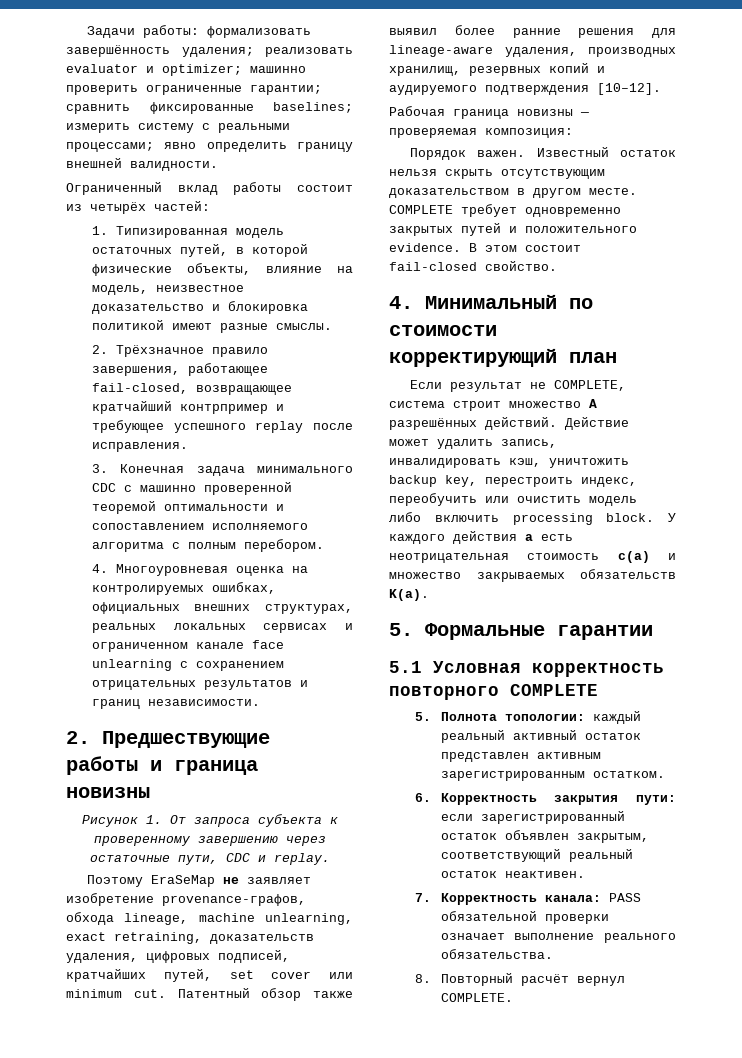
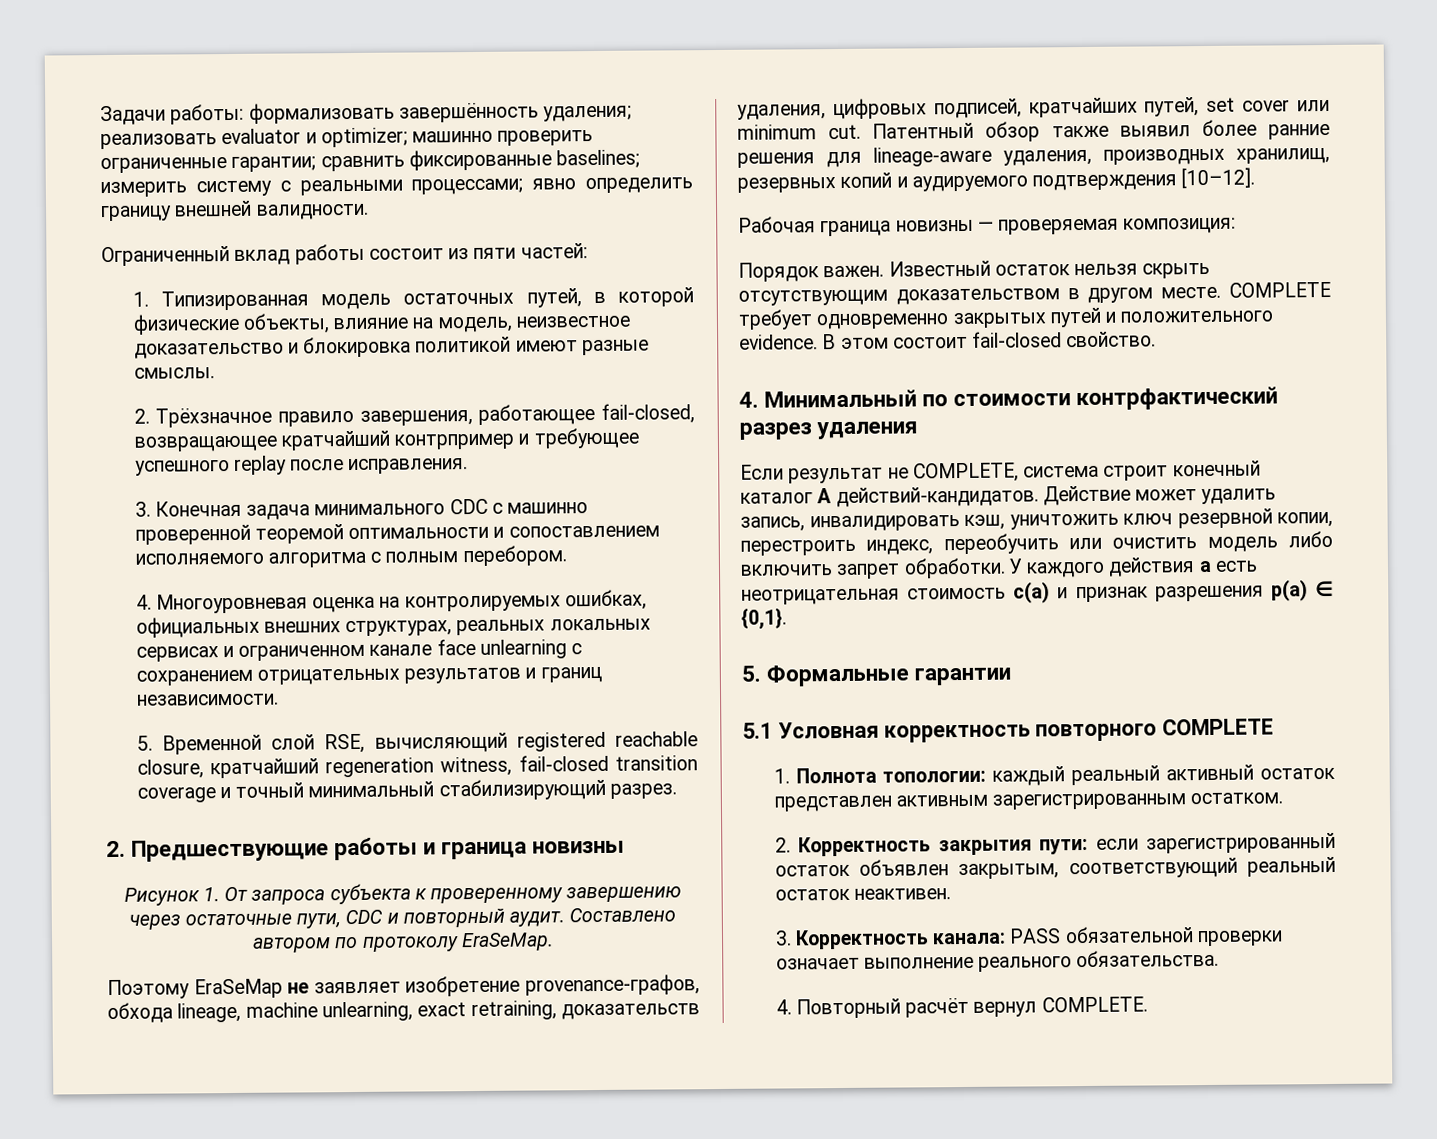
- Ограниченный вклад работы состоит из четырёх частей:
+ Ограниченный вклад работы состоит из пяти частей:
+ 5. Временной слой RSE, вычисляющий registered reachable closure, кратчайший regeneration witness, fail-closed transition coverage и точный минимальный стабилизирующий разрез.
- Рисунок 1. От запроса субъекта к проверенному завершению через остаточные пути, CDC и replay.
+ Рисунок 1. От запроса субъекта к проверенному завершению через остаточные пути, CDC и повторный аудит. Составлено автором по протоколу EraSeMap.
- 4. Минимальный по стоимости корректирующий план
+ 4. Минимальный по стоимости контрфактический разрез удаления
- Если результат не COMPLETE, система строит множество A разрешённых действий.
+ Если результат не COMPLETE, система строит конечный каталог A действий-кандидатов.
- Действие может удалить запись, инвалидировать кэш, уничтожить backup key, перестроить индекс, переобучить или очистить модель либо включить processing block.
+ Действие может удалить запись, инвалидировать кэш, уничтожить ключ резервной копии, перестроить индекс, переобучить или очистить модель либо включить запрет обработки.
- У каждого действия a есть неотрицательная стоимость c(a) и множество закрываемых обязательств K(a).
+ У каждого действия a есть неотрицательная стоимость c(a) и признак разрешения p(a) ∈ {0,1}.
- 5. Полнота топологии: каждый реальный активный остаток представлен активным зарегистрированным остатком.
+ 1. Полнота топологии: каждый реальный активный остаток представлен активным зарегистрированным остатком.
- 6. Корректность закрытия пути: если зарегистрированный остаток объявлен закрытым, соответствующий реальный остаток неактивен.
+ 2. Корректность закрытия пути: если зарегистрированный остаток объявлен закрытым, соответствующий реальный остаток неактивен.
- 7. Корректность канала: PASS обязательной проверки означает выполнение реального обязательства.
+ 3. Корректность канала: PASS обязательной проверки означает выполнение реального обязательства.
- 8. Повторный расчёт вернул COMPLETE.
+ 4. Повторный расчёт вернул COMPLETE.

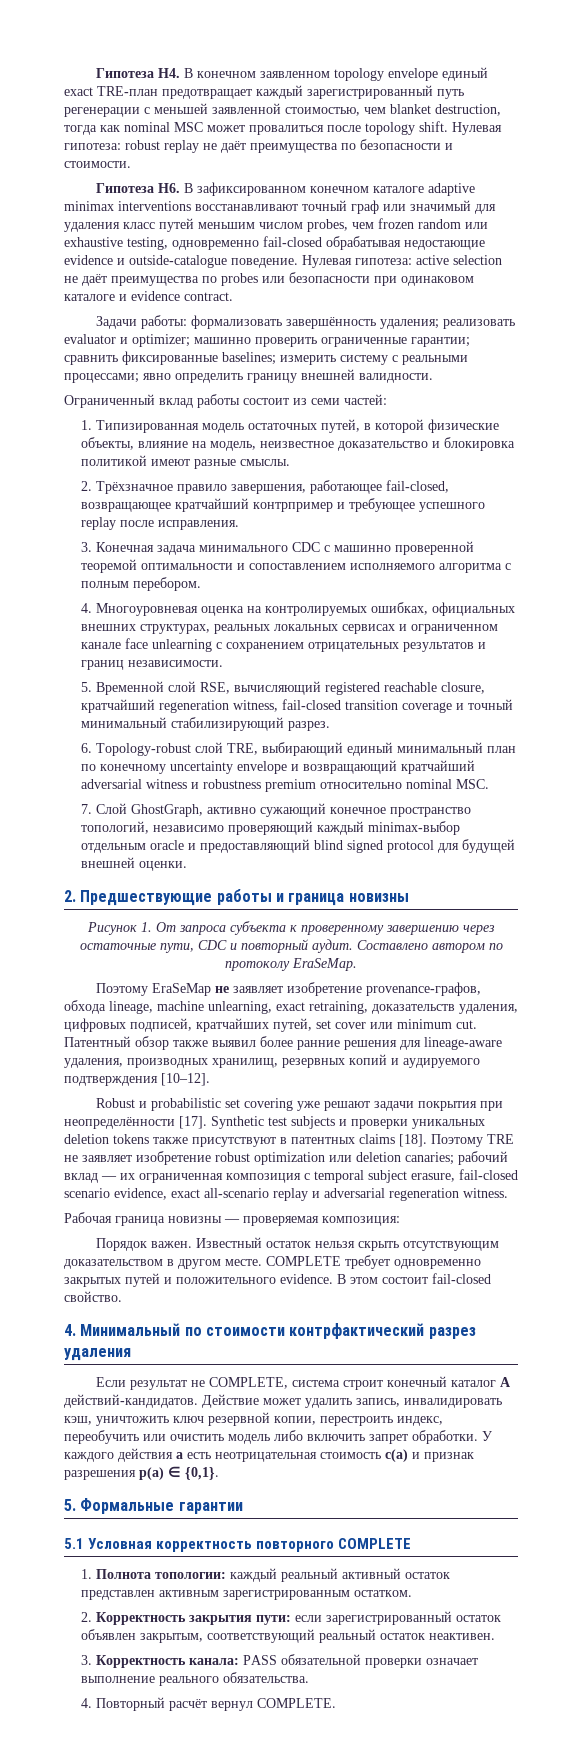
+ Гипотеза H4. В конечном заявленном topology envelope единый exact TRE-план предотвращает каждый зарегистрированный путь регенерации с меньшей заявленной стоимостью, чем blanket destruction, тогда как nominal MSC может провалиться после topology shift. Нулевая гипотеза: robust replay не даёт преимущества по безопасности и стоимости.
+ Гипотеза H6. В зафиксированном конечном каталоге adaptive minimax interventions восстанавливают точный граф или значимый для удаления класс путей меньшим числом probes, чем frozen random или exhaustive testing, одновременно fail-closed обрабатывая недостающие evidence и outside-catalogue поведение. Нулевая гипотеза: active selection не даёт преимущества по probes или безопасности при одинаковом каталоге и evidence contract.
- Ограниченный вклад работы состоит из пяти частей:
+ Ограниченный вклад работы состоит из семи частей:
+ 6. Topology-robust слой TRE, выбирающий единый минимальный план по конечному uncertainty envelope и возвращающий кратчайший adversarial witness и robustness premium относительно nominal MSC.
+ 7. Слой GhostGraph, активно сужающий конечное пространство топологий, независимо проверяющий каждый minimax-выбор отдельным oracle и предоставляющий blind signed protocol для будущей внешней оценки.
+ Robust и probabilistic set covering уже решают задачи покрытия при неопределённости [17]. Synthetic test subjects и проверки уникальных deletion tokens также присутствуют в патентных claims [18]. Поэтому TRE не заявляет изобретение robust optimization или deletion canaries; рабочий вклад — их ограниченная композиция с temporal subject erasure, fail-closed scenario evidence, exact all-scenario replay и adversarial regeneration witness.

